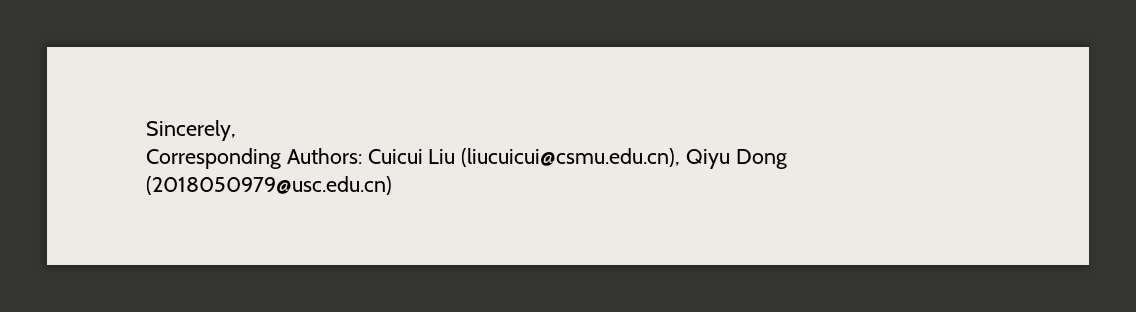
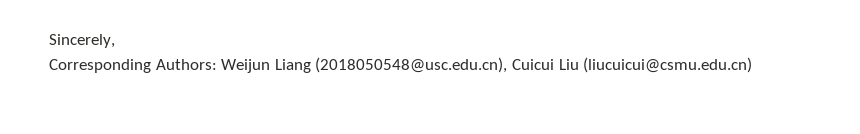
- Corresponding Authors: Cuicui Liu (liucuicui@csmu.edu.cn), Qiyu Dong (2018050979@usc.edu.cn)
+ Corresponding Authors: Weijun Liang (2018050548@usc.edu.cn), Cuicui Liu (liucuicui@csmu.edu.cn)

